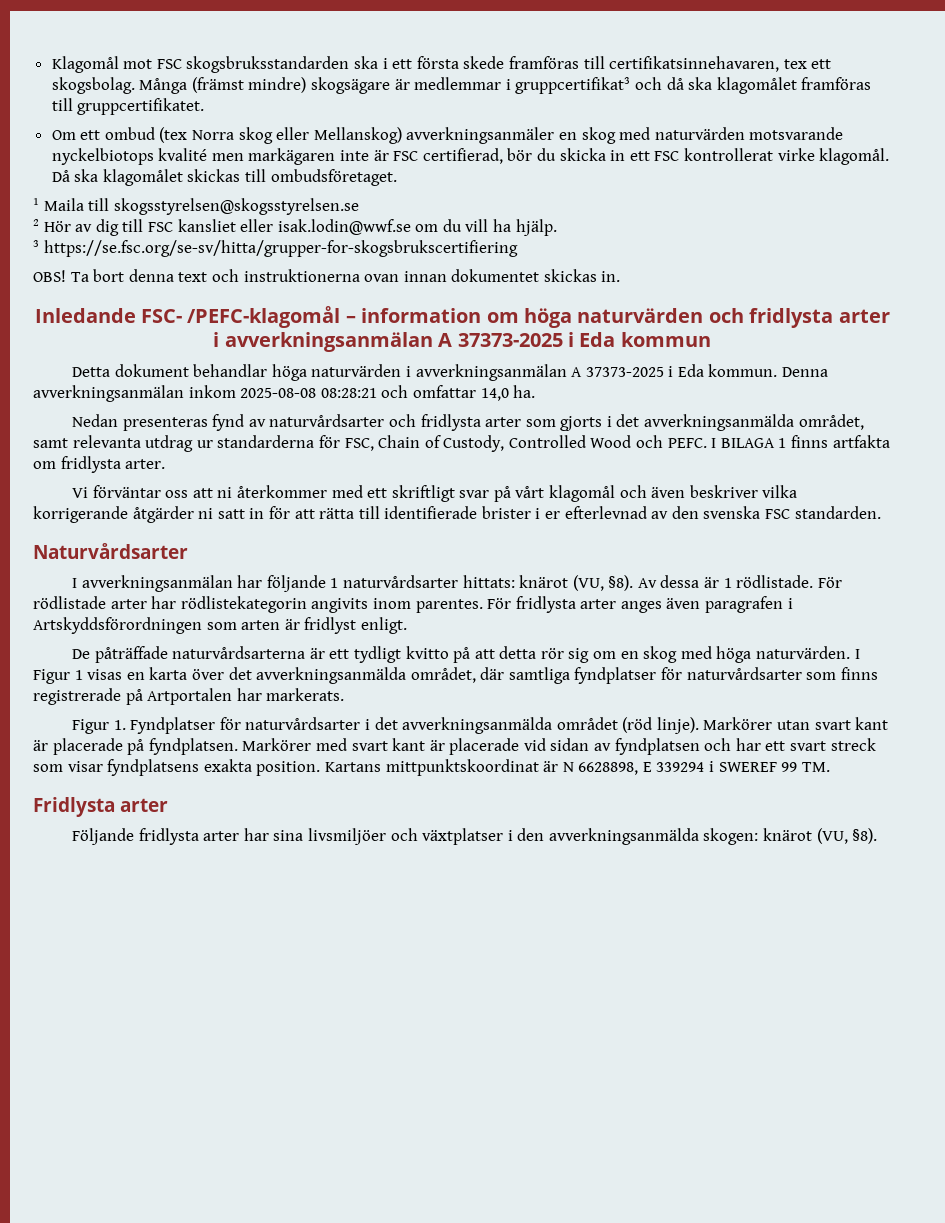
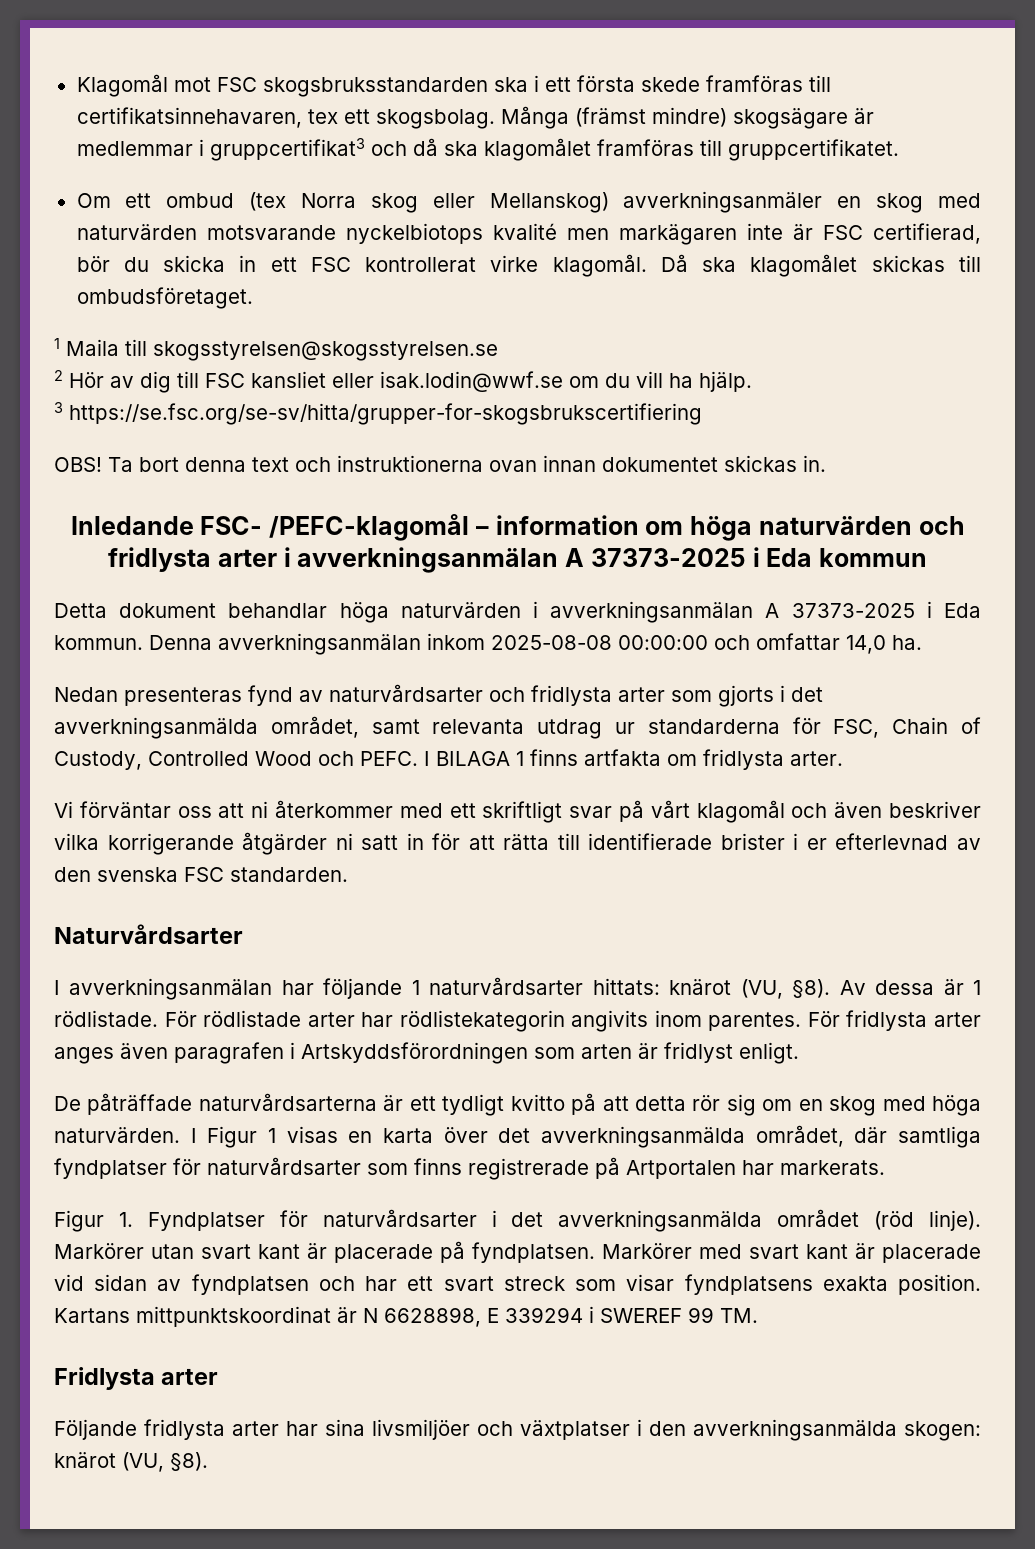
- Denna avverkningsanmälan inkom 2025-08-08 08:28:21 och omfattar 14,0 ha.
+ Denna avverkningsanmälan inkom 2025-08-08 00:00:00 och omfattar 14,0 ha.

